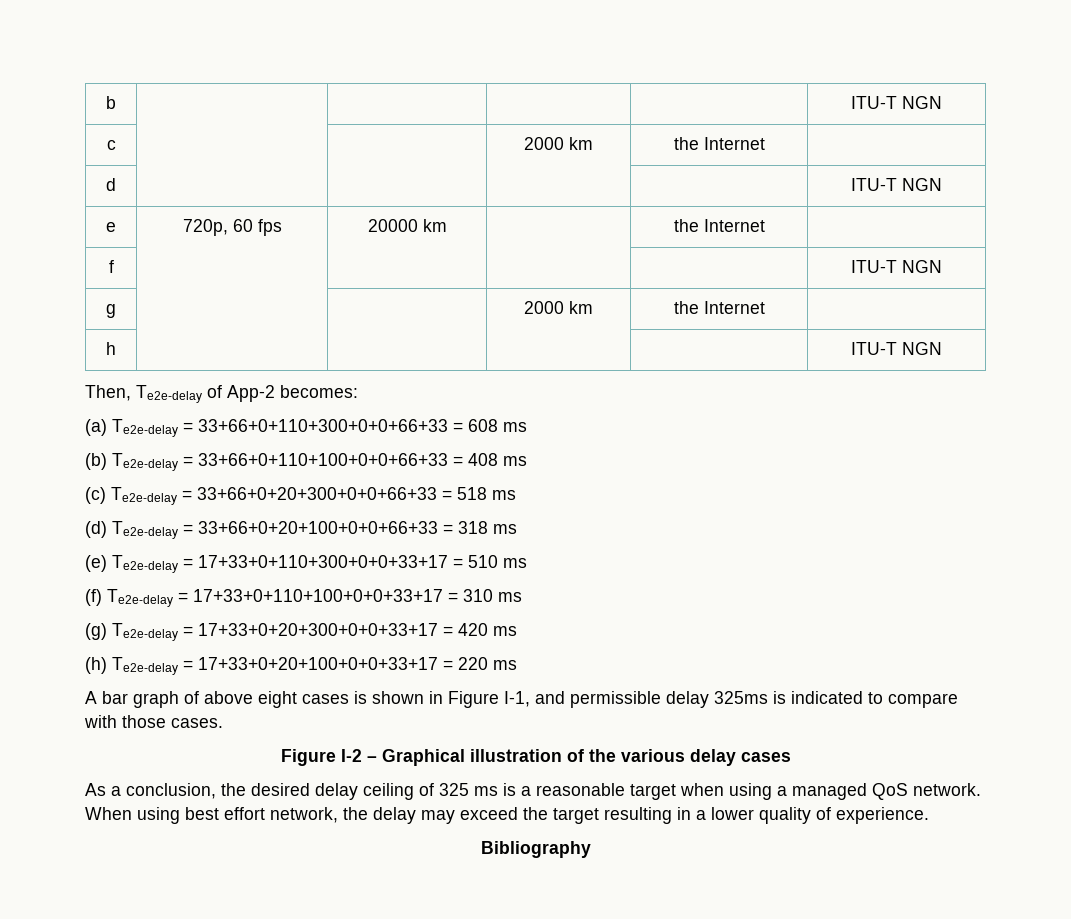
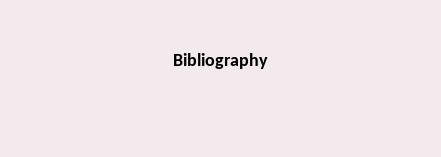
- b | | | | | ITU-T NGN
- c | | | 2000 km | the Internet |
- d | | | | | ITU-T NGN
- e | 720p, 60 fps | 20000 km | | the Internet |
- f | | | | | ITU-T NGN
- g | | | 2000 km | the Internet |
- h | | | | | ITU-T NGN
- Then, Te2e-delay of App-2 becomes:
- (a) Te2e-delay = 33+66+0+110+300+0+0+66+33 = 608 ms
- (b) Te2e-delay = 33+66+0+110+100+0+0+66+33 = 408 ms
- (c) Te2e-delay = 33+66+0+20+300+0+0+66+33 = 518 ms
- (d) Te2e-delay = 33+66+0+20+100+0+0+66+33 = 318 ms
- (e) Te2e-delay = 17+33+0+110+300+0+0+33+17 = 510 ms
- (f) Te2e-delay = 17+33+0+110+100+0+0+33+17 = 310 ms
- (g) Te2e-delay = 17+33+0+20+300+0+0+33+17 = 420 ms
- (h) Te2e-delay = 17+33+0+20+100+0+0+33+17 = 220 ms
- A bar graph of above eight cases is shown in Figure I-1, and permissible delay 325ms is indicated to compare with those cases.
- Figure I-2 – Graphical illustration of the various delay cases
- As a conclusion, the desired delay ceiling of 325 ms is a reasonable target when using a managed QoS network. When using best effort network, the delay may exceed the target resulting in a lower quality of experience.

